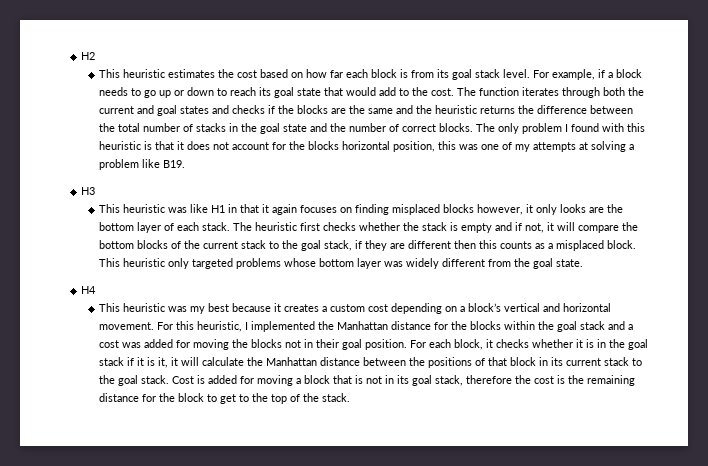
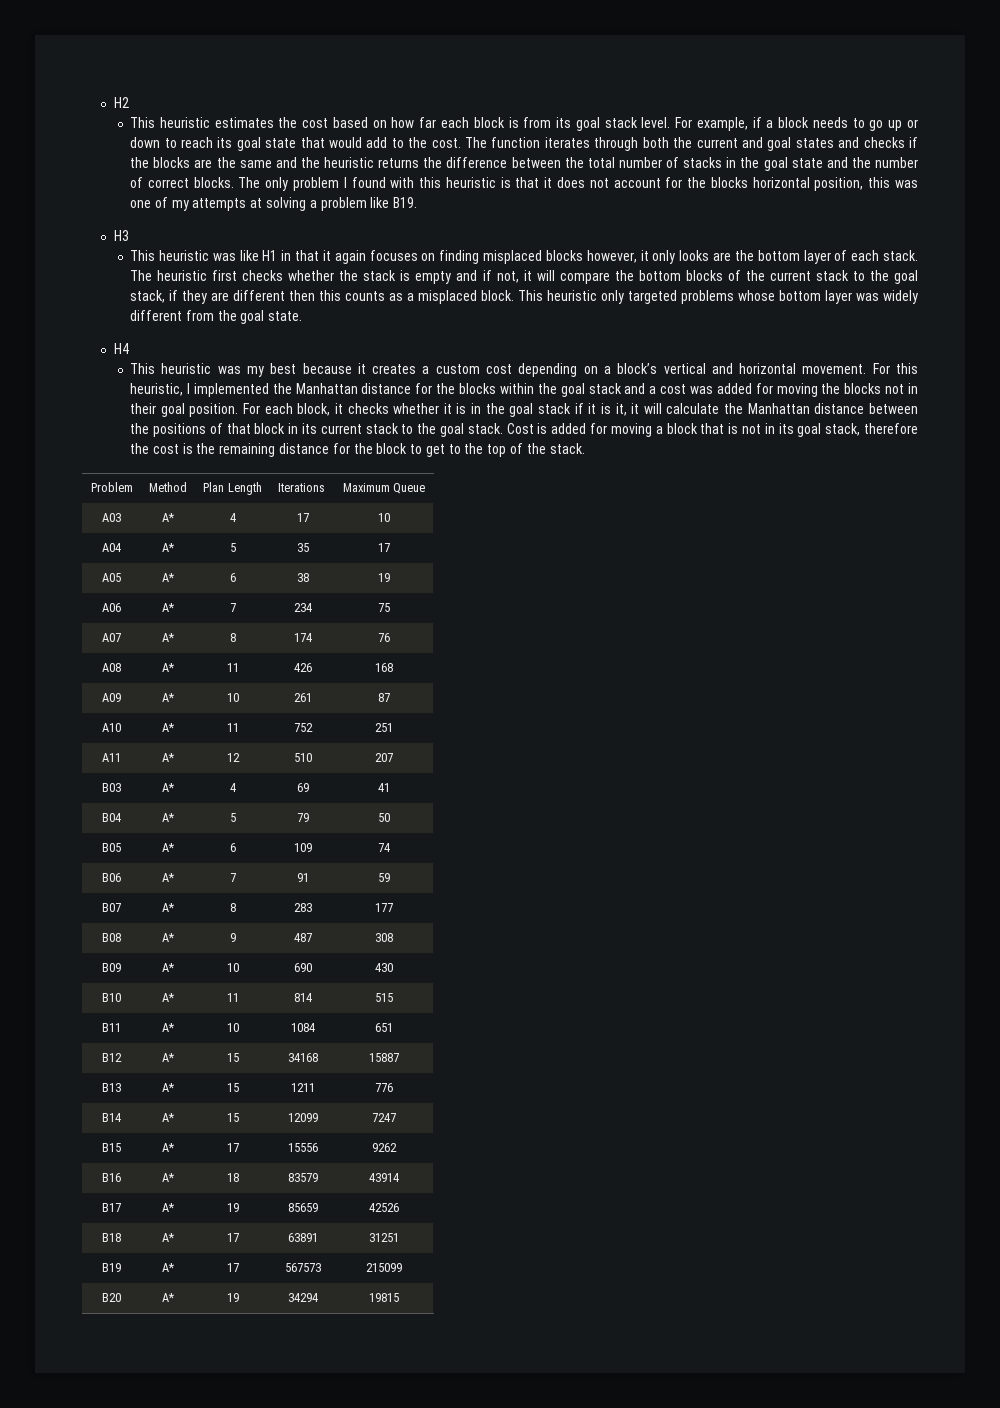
+ Problem | Method | Plan Length | Iterations | Maximum Queue
+ A03 | A* | 4 | 17 | 10
+ A04 | A* | 5 | 35 | 17
+ A05 | A* | 6 | 38 | 19
+ A06 | A* | 7 | 234 | 75
+ A07 | A* | 8 | 174 | 76
+ A08 | A* | 11 | 426 | 168
+ A09 | A* | 10 | 261 | 87
+ A10 | A* | 11 | 752 | 251
+ A11 | A* | 12 | 510 | 207
+ B03 | A* | 4 | 69 | 41
+ B04 | A* | 5 | 79 | 50
+ B05 | A* | 6 | 109 | 74
+ B06 | A* | 7 | 91 | 59
+ B07 | A* | 8 | 283 | 177
+ B08 | A* | 9 | 487 | 308
+ B09 | A* | 10 | 690 | 430
+ B10 | A* | 11 | 814 | 515
+ B11 | A* | 10 | 1084 | 651
+ B12 | A* | 15 | 34168 | 15887
+ B13 | A* | 15 | 1211 | 776
+ B14 | A* | 15 | 12099 | 7247
+ B15 | A* | 17 | 15556 | 9262
+ B16 | A* | 18 | 83579 | 43914
+ B17 | A* | 19 | 85659 | 42526
+ B18 | A* | 17 | 63891 | 31251
+ B19 | A* | 17 | 567573 | 215099
+ B20 | A* | 19 | 34294 | 19815

